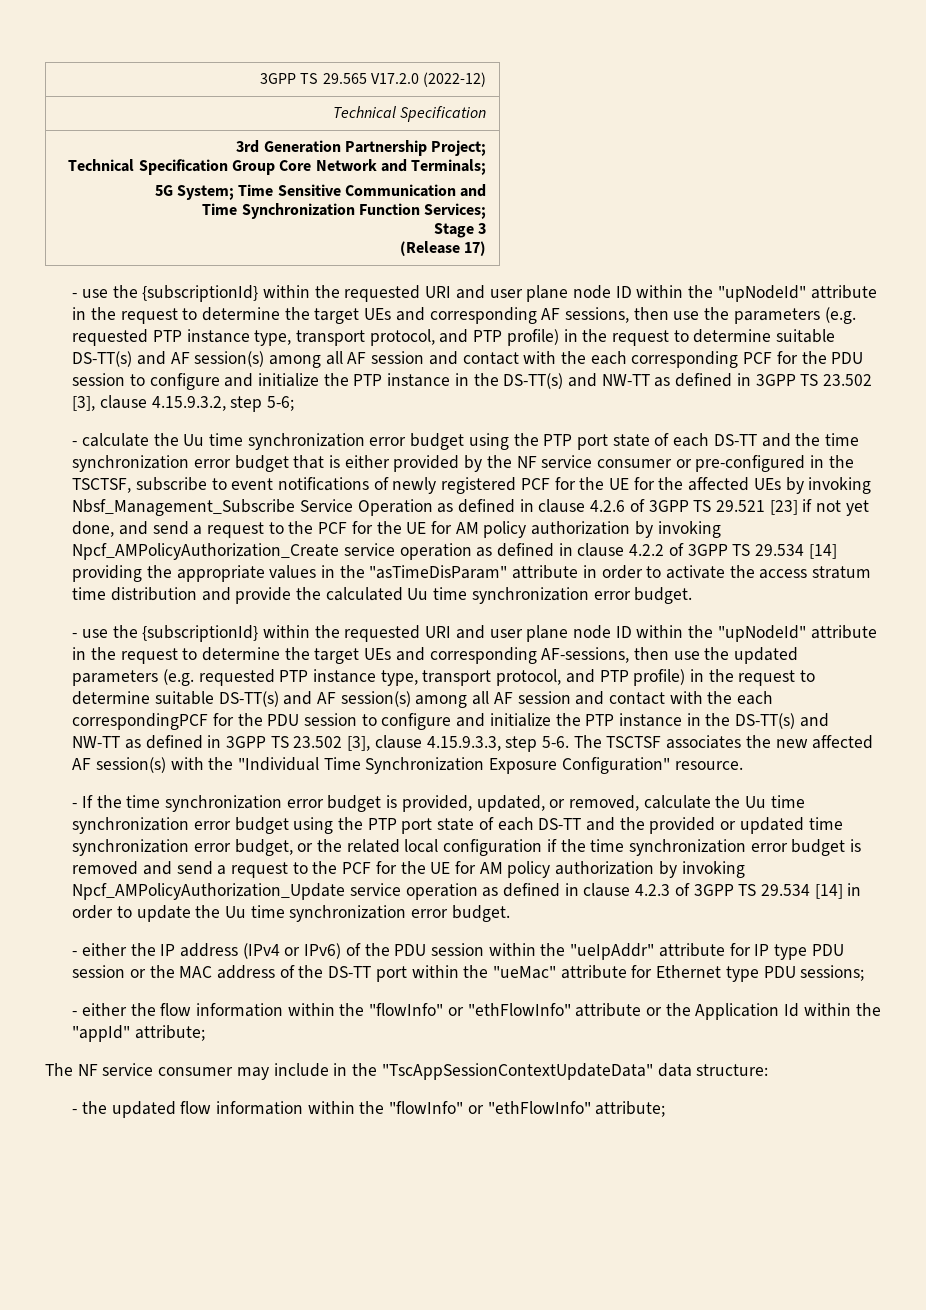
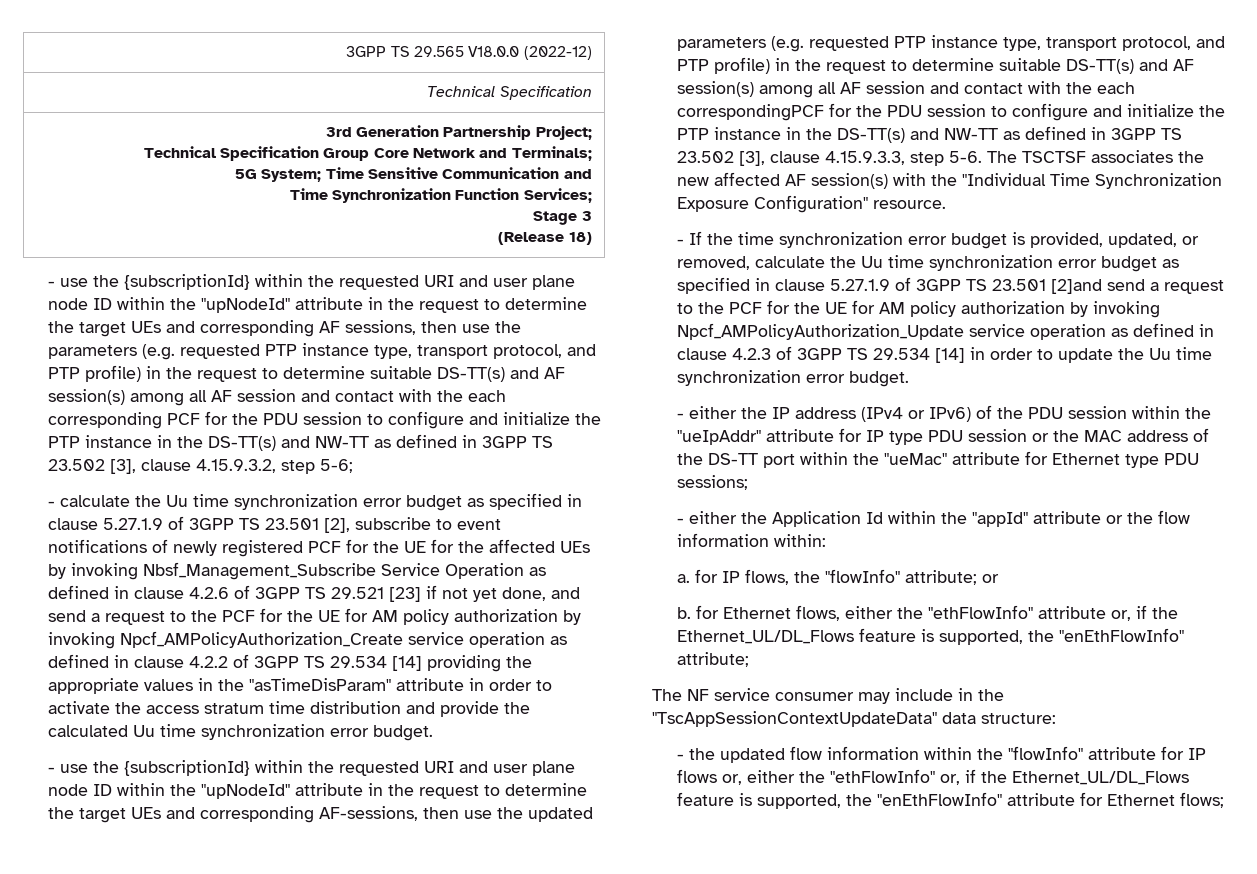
- 3GPP TS 29.565 V17.2.0 (2022-12)
+ 3GPP TS 29.565 V18.0.0 (2022-12)
  3rd Generation Partnership Project;
  Technical Specification Group Core Network and Terminals;
  5G System; Time Sensitive Communication and
  Time Synchronization Function Services;
  Stage 3
- (Release 17)
+ (Release 18)
- - calculate the Uu time synchronization error budget using the PTP port state of each DS-TT and the time synchronization error budget that is either provided by the NF service consumer or pre-configured in the TSCTSF, subscribe to event notifications of newly registered PCF for the UE for the affected UEs by invoking Nbsf_Management_Subscribe Service Operation as defined in clause 4.2.6 of 3GPP TS 29.521 [23] if not yet done, and send a request to the PCF for the UE for AM policy authorization by invoking Npcf_AMPolicyAuthorization_Create service operation as defined in clause 4.2.2 of 3GPP TS 29.534 [14] providing the appropriate values in the "asTimeDisParam" attribute in order to activate the access stratum time distribution and provide the calculated Uu time synchronization error budget.
+ - calculate the Uu time synchronization error budget as specified in clause 5.27.1.9 of 3GPP TS 23.501 [2], subscribe to event notifications of newly registered PCF for the UE for the affected UEs by invoking Nbsf_Management_Subscribe Service Operation as defined in clause 4.2.6 of 3GPP TS 29.521 [23] if not yet done, and send a request to the PCF for the UE for AM policy authorization by invoking Npcf_AMPolicyAuthorization_Create service operation as defined in clause 4.2.2 of 3GPP TS 29.534 [14] providing the appropriate values in the "asTimeDisParam" attribute in order to activate the access stratum time distribution and provide the calculated Uu time synchronization error budget.
- - If the time synchronization error budget is provided, updated, or removed, calculate the Uu time synchronization error budget using the PTP port state of each DS-TT and the provided or updated time synchronization error budget, or the related local configuration if the time synchronization error budget is removed and send a request to the PCF for the UE for AM policy authorization by invoking Npcf_AMPolicyAuthorization_Update service operation as defined in clause 4.2.3 of 3GPP TS 29.534 [14] in order to update the Uu time synchronization error budget.
+ - If the time synchronization error budget is provided, updated, or removed, calculate the Uu time synchronization error budget as specified in clause 5.27.1.9 of 3GPP TS 23.501 [2]and send a request to the PCF for the UE for AM policy authorization by invoking Npcf_AMPolicyAuthorization_Update service operation as defined in clause 4.2.3 of 3GPP TS 29.534 [14] in order to update the Uu time synchronization error budget.
- - either the flow information within the "flowInfo" or "ethFlowInfo" attribute or the Application Id within the "appId" attribute;
+ - either the Application Id within the "appId" attribute or the flow information within:
+ a. for IP flows, the "flowInfo" attribute; or
+ b. for Ethernet flows, either the "ethFlowInfo" attribute or, if the Ethernet_UL/DL_Flows feature is supported, the "enEthFlowInfo" attribute;
- - the updated flow information within the "flowInfo" or "ethFlowInfo" attribute;
+ - the updated flow information within the "flowInfo" attribute for IP flows or, either the "ethFlowInfo" or, if the Ethernet_UL/DL_Flows feature is supported, the "enEthFlowInfo" attribute for Ethernet flows;

